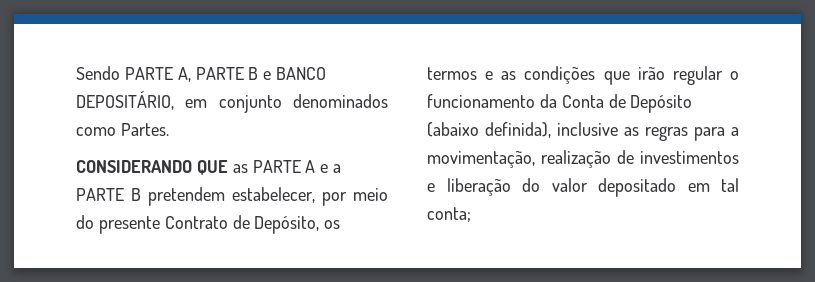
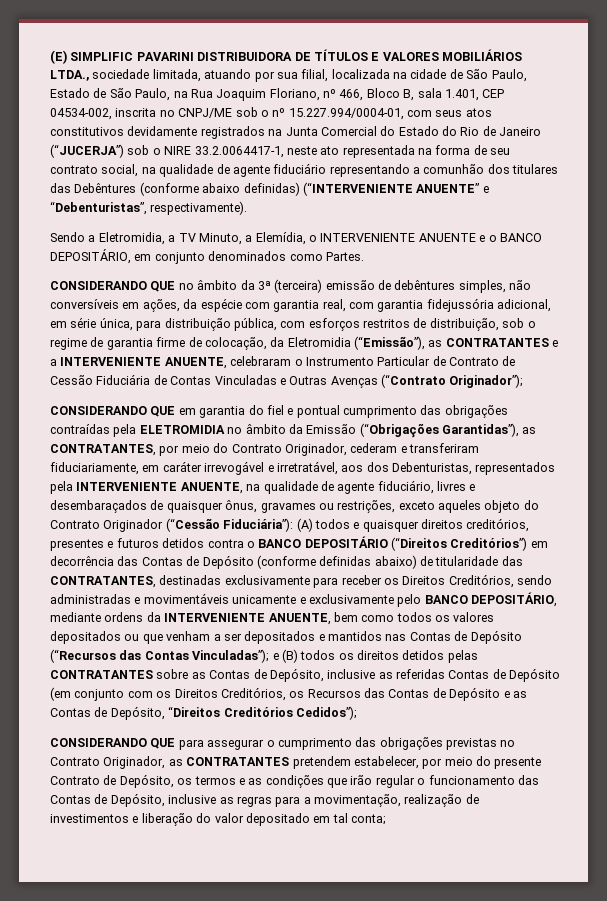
- Sendo PARTE A, PARTE B e BANCO DEPOSITÁRIO, em conjunto denominados como Partes.
+ (E) SIMPLIFIC PAVARINI DISTRIBUIDORA DE TÍTULOS E VALORES MOBILIÁRIOS LTDA., sociedade limitada, atuando por sua filial, localizada na cidade de São Paulo, Estado de São Paulo, na Rua Joaquim Floriano, nº 466, Bloco B, sala 1.401, CEP 04534-002, inscrita no CNPJ/ME sob o nº 15.227.994/0004-01, com seus atos constitutivos devidamente registrados na Junta Comercial do Estado do Rio de Janeiro (“JUCERJA”) sob o NIRE 33.2.0064417-1, neste ato representada na forma de seu contrato social, na qualidade de agente fiduciário representando a comunhão dos titulares das Debêntures (conforme abaixo definidas) (“INTERVENIENTE ANUENTE” e “Debenturistas”, respectivamente).
+ Sendo a Eletromidia, a TV Minuto, a Elemídia, o INTERVENIENTE ANUENTE e o BANCO DEPOSITÁRIO, em conjunto denominados como Partes.
- CONSIDERANDO QUE as PARTE A e a PARTE B pretendem estabelecer, por meio do presente Contrato de Depósito, os termos e as condições que irão regular o funcionamento da Conta de Depósito (abaixo definida), inclusive as regras para a movimentação, realização de investimentos e liberação do valor depositado em tal conta;
+ CONSIDERANDO QUE no âmbito da 3ª (terceira) emissão de debêntures simples, não conversíveis em ações, da espécie com garantia real, com garantia fidejussória adicional, em série única, para distribuição pública, com esforços restritos de distribuição, sob o regime de garantia firme de colocação, da Eletromidia (“Emissão”), as CONTRATANTES e a INTERVENIENTE ANUENTE, celebraram o Instrumento Particular de Contrato de Cessão Fiduciária de Contas Vinculadas e Outras Avenças (“Contrato Originador”);
+ CONSIDERANDO QUE em garantia do fiel e pontual cumprimento das obrigações contraídas pela ELETROMIDIA no âmbito da Emissão (“Obrigações Garantidas”), as CONTRATANTES, por meio do Contrato Originador, cederam e transferiram fiduciariamente, em caráter irrevogável e irretratável, aos dos Debenturistas, representados pela INTERVENIENTE ANUENTE, na qualidade de agente fiduciário, livres e desembaraçados de quaisquer ônus, gravames ou restrições, exceto aqueles objeto do Contrato Originador (“Cessão Fiduciária”): (A) todos e quaisquer direitos creditórios, presentes e futuros detidos contra o BANCO DEPOSITÁRIO (“Direitos Creditórios”) em decorrência das Contas de Depósito (conforme definidas abaixo) de titularidade das CONTRATANTES, destinadas exclusivamente para receber os Direitos Creditórios, sendo administradas e movimentáveis unicamente e exclusivamente pelo BANCO DEPOSITÁRIO, mediante ordens da INTERVENIENTE ANUENTE, bem como todos os valores depositados ou que venham a ser depositados e mantidos nas Contas de Depósito (“Recursos das Contas Vinculadas”); e (B) todos os direitos detidos pelas CONTRATANTES sobre as Contas de Depósito, inclusive as referidas Contas de Depósito (em conjunto com os Direitos Creditórios, os Recursos das Contas de Depósito e as Contas de Depósito, “Direitos Creditórios Cedidos”);
+ CONSIDERANDO QUE para assegurar o cumprimento das obrigações previstas no Contrato Originador, as CONTRATANTES pretendem estabelecer, por meio do presente Contrato de Depósito, os termos e as condições que irão regular o funcionamento das Contas de Depósito, inclusive as regras para a movimentação, realização de investimentos e liberação do valor depositado em tal conta;

